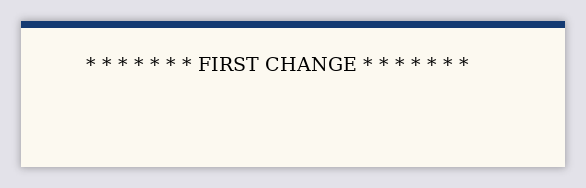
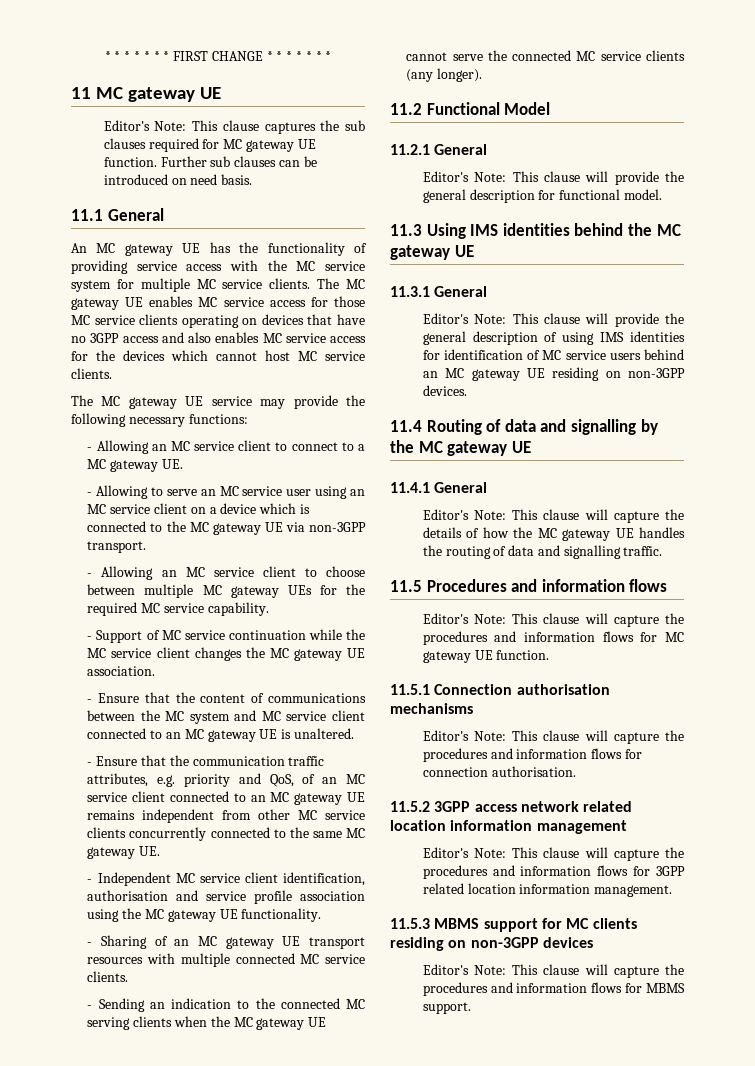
+ 11 MC gateway UE
+ Editor's Note: This clause captures the sub clauses required for MC gateway UE function. Further sub clauses can be introduced on need basis.
+ 11.1 General
+ An MC gateway UE has the functionality of providing service access with the MC service system for multiple MC service clients. The MC gateway UE enables MC service access for those MC service clients operating on devices that have no 3GPP access and also enables MC service access for the devices which cannot host MC service clients.
+ The MC gateway UE service may provide the following necessary functions:
+ - Allowing an MC service client to connect to a MC gateway UE.
+ - Allowing to serve an MC service user using an MC service client on a device which is connected to the MC gateway UE via non-3GPP transport.
+ - Allowing an MC service client to choose between multiple MC gateway UEs for the required MC service capability.
+ - Support of MC service continuation while the MC service client changes the MC gateway UE association.
+ - Ensure that the content of communications between the MC system and MC service client connected to an MC gateway UE is unaltered.
+ - Ensure that the communication traffic attributes, e.g. priority and QoS, of an MC service client connected to an MC gateway UE remains independent from other MC service clients concurrently connected to the same MC gateway UE.
+ - Independent MC service client identification, authorisation and service profile association using the MC gateway UE functionality.
+ - Sharing of an MC gateway UE transport resources with multiple connected MC service clients.
+ - Sending an indication to the connected MC serving clients when the MC gateway UE cannot serve the connected MC service clients (any longer).
+ 11.2 Functional Model
+ 11.2.1 General
+ Editor's Note: This clause will provide the general description for functional model.
+ 11.3 Using IMS identities behind the MC gateway UE
+ 11.3.1 General
+ Editor's Note: This clause will provide the general description of using IMS identities for identification of MC service users behind an MC gateway UE residing on non-3GPP devices.
+ 11.4 Routing of data and signalling by the MC gateway UE
+ 11.4.1 General
+ Editor's Note: This clause will capture the details of how the MC gateway UE handles the routing of data and signalling traffic.
+ 11.5 Procedures and information flows
+ Editor's Note: This clause will capture the procedures and information flows for MC gateway UE function.
+ 11.5.1 Connection authorisation mechanisms
+ Editor's Note: This clause will capture the procedures and information flows for connection authorisation.
+ 11.5.2 3GPP access network related location information management
+ Editor's Note: This clause will capture the procedures and information flows for 3GPP related location information management.
+ 11.5.3 MBMS support for MC clients residing on non-3GPP devices
+ Editor's Note: This clause will capture the procedures and information flows for MBMS support.

